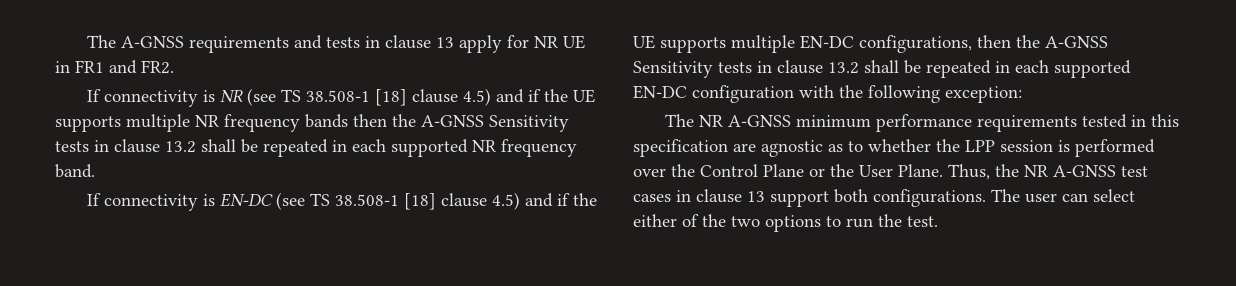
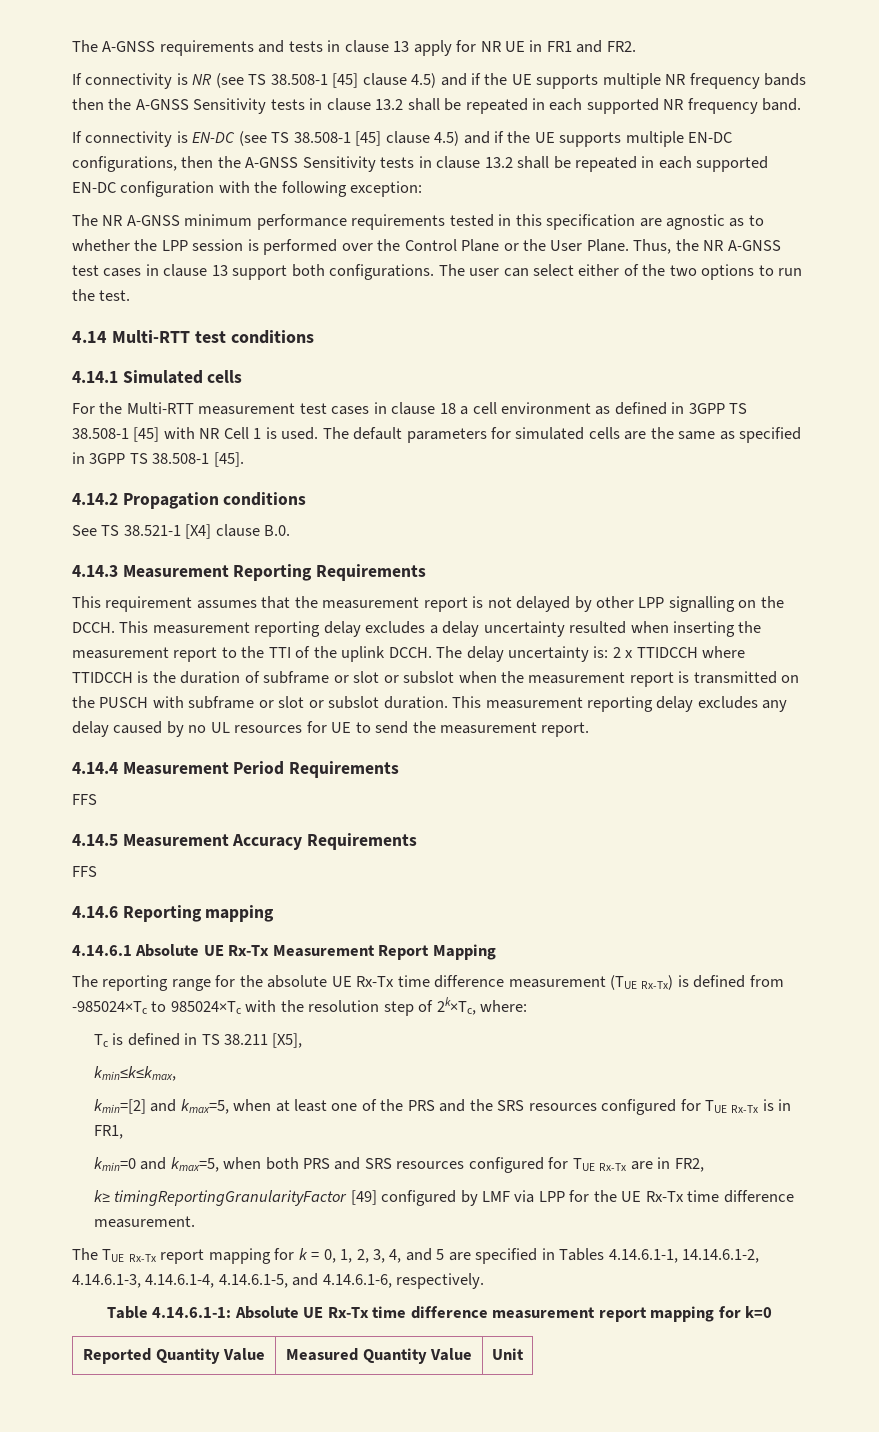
- If connectivity is NR (see TS 38.508-1 [18] clause 4.5) and if the UE supports multiple NR frequency bands then the A-GNSS Sensitivity tests in clause 13.2 shall be repeated in each supported NR frequency band.
+ If connectivity is NR (see TS 38.508-1 [45] clause 4.5) and if the UE supports multiple NR frequency bands then the A-GNSS Sensitivity tests in clause 13.2 shall be repeated in each supported NR frequency band.
- If connectivity is EN-DC (see TS 38.508-1 [18] clause 4.5) and if the UE supports multiple EN-DC configurations, then the A-GNSS Sensitivity tests in clause 13.2 shall be repeated in each supported EN-DC configuration with the following exception:
+ If connectivity is EN-DC (see TS 38.508-1 [45] clause 4.5) and if the UE supports multiple EN-DC configurations, then the A-GNSS Sensitivity tests in clause 13.2 shall be repeated in each supported EN-DC configuration with the following exception:
+ 4.14 Multi-RTT test conditions
+ 4.14.1 Simulated cells
+ For the Multi-RTT measurement test cases in clause 18 a cell environment as defined in 3GPP TS 38.508-1 [45] with NR Cell 1 is used. The default parameters for simulated cells are the same as specified in 3GPP TS 38.508-1 [45].
+ 4.14.2 Propagation conditions
+ See TS 38.521-1 [X4] clause B.0.
+ 4.14.3 Measurement Reporting Requirements
+ This requirement assumes that the measurement report is not delayed by other LPP signalling on the DCCH. This measurement reporting delay excludes a delay uncertainty resulted when inserting the measurement report to the TTI of the uplink DCCH. The delay uncertainty is: 2 x TTIDCCH where TTIDCCH is the duration of subframe or slot or subslot when the measurement report is transmitted on the PUSCH with subframe or slot or subslot duration. This measurement reporting delay excludes any delay caused by no UL resources for UE to send the measurement report.
+ 4.14.4 Measurement Period Requirements
+ FFS
+ 4.14.5 Measurement Accuracy Requirements
+ FFS
+ 4.14.6 Reporting mapping
+ 4.14.6.1 Absolute UE Rx-Tx Measurement Report Mapping
+ The reporting range for the absolute UE Rx-Tx time difference measurement (TUE Rx-Tx) is defined from -985024×Tc to 985024×Tc with the resolution step of 2k×Tc, where:
+ Tc is defined in TS 38.211 [X5],
+ kmin≤k≤kmax,
+ kmin=[2] and kmax=5, when at least one of the PRS and the SRS resources configured for TUE Rx-Tx is in FR1,
+ kmin=0 and kmax=5, when both PRS and SRS resources configured for TUE Rx-Tx are in FR2,
+ k≥ timingReportingGranularityFactor [49] configured by LMF via LPP for the UE Rx-Tx time difference measurement.
+ The TUE Rx-Tx report mapping for k = 0, 1, 2, 3, 4, and 5 are specified in Tables 4.14.6.1-1, 14.14.6.1-2, 4.14.6.1-3, 4.14.6.1-4, 4.14.6.1-5, and 4.14.6.1-6, respectively.
+ Table 4.14.6.1-1: Absolute UE Rx-Tx time difference measurement report mapping for k=0
+ Reported Quantity Value | Measured Quantity Value | Unit

